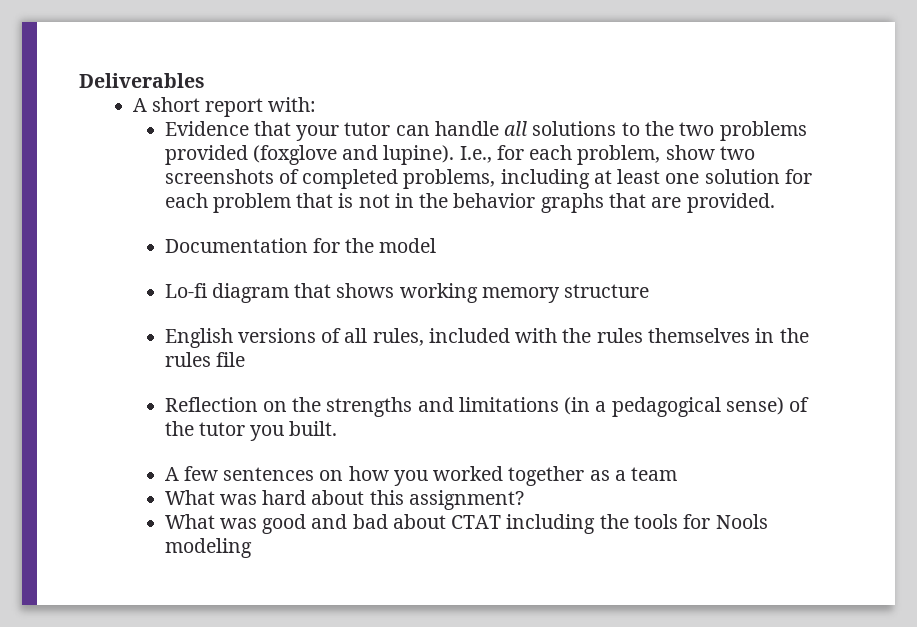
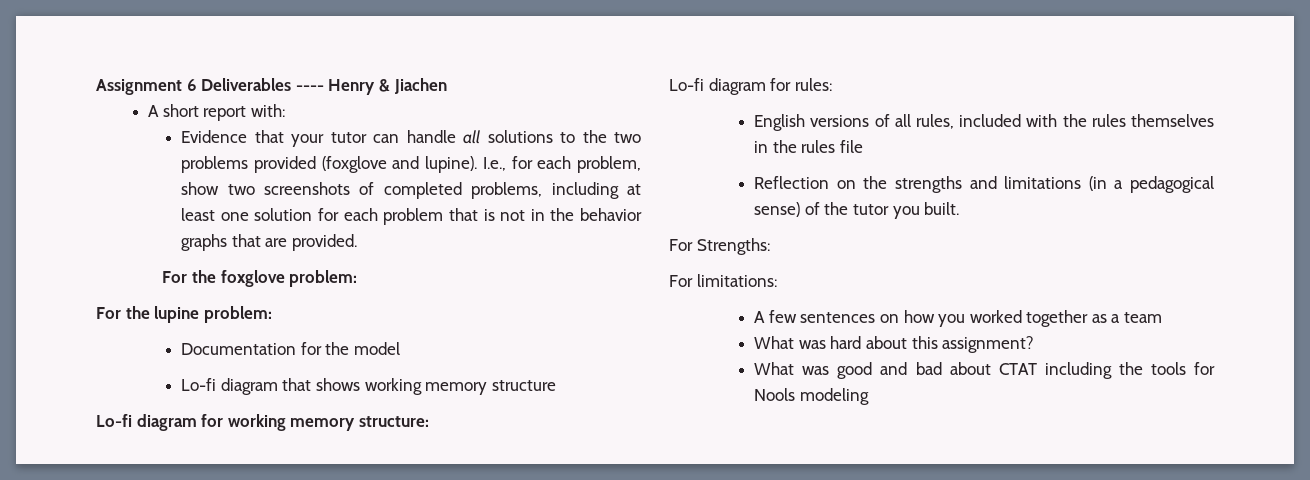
- Deliverables
+ Assignment 6 Deliverables ---- Henry & Jiachen
+ For the foxglove problem:
+ For the lupine problem:
+ Lo-fi diagram for working memory structure:
+ Lo-fi diagram for rules:
+ For Strengths:
+ For limitations:

